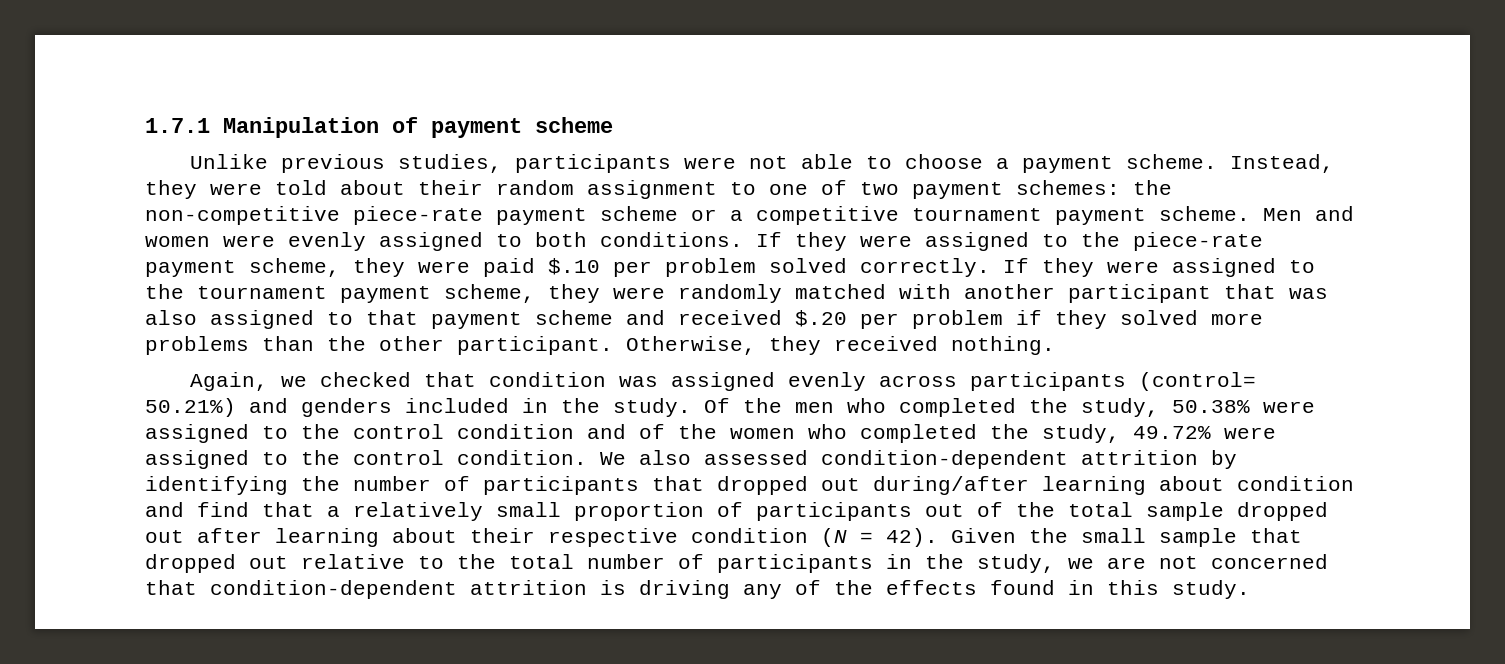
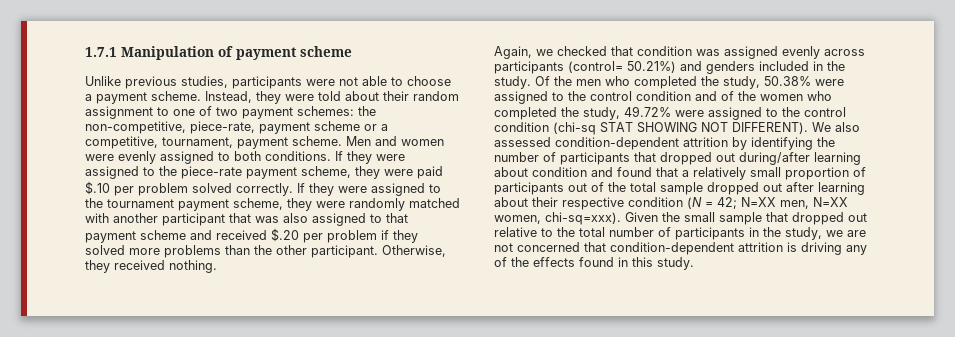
- Instead, they were told about their random assignment to one of two payment schemes: the non-competitive piece-rate payment scheme or a competitive tournament payment scheme.
+ Instead, they were told about their random assignment to one of two payment schemes: the non-competitive, piece-rate, payment scheme or a competitive, tournament, payment scheme.
- Of the men who completed the study, 50.38% were assigned to the control condition and of the women who completed the study, 49.72% were assigned to the control condition.
+ Of the men who completed the study, 50.38% were assigned to the control condition and of the women who completed the study, 49.72% were assigned to the control condition (chi-sq STAT SHOWING NOT DIFFERENT).
- We also assessed condition-dependent attrition by identifying the number of participants that dropped out during/after learning about condition and find that a relatively small proportion of participants out of the total sample dropped out after learning about their respective condition (N = 42).
+ We also assessed condition-dependent attrition by identifying the number of participants that dropped out during/after learning about condition and found that a relatively small proportion of participants out of the total sample dropped out after learning about their respective condition (N = 42; N=XX men, N=XX women, chi-sq=xxx).

